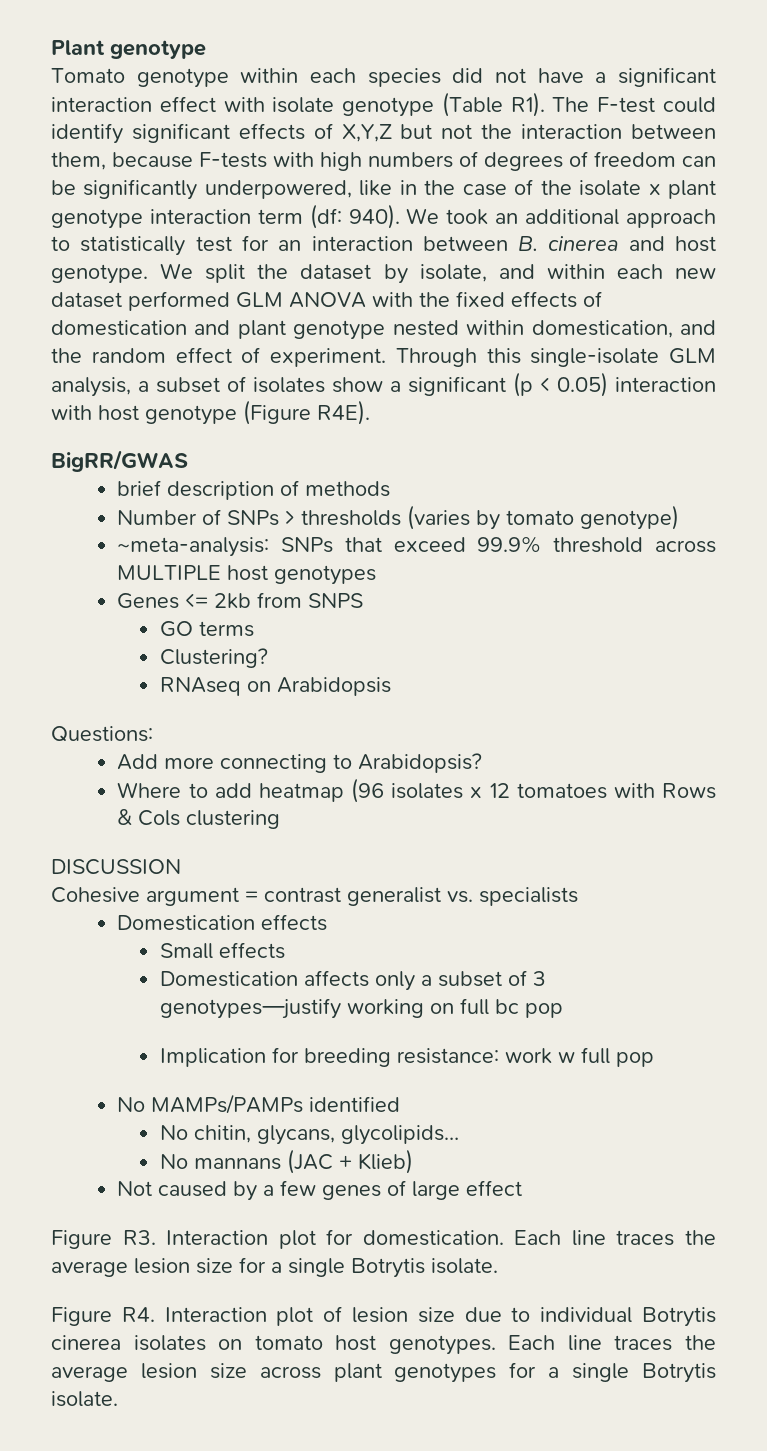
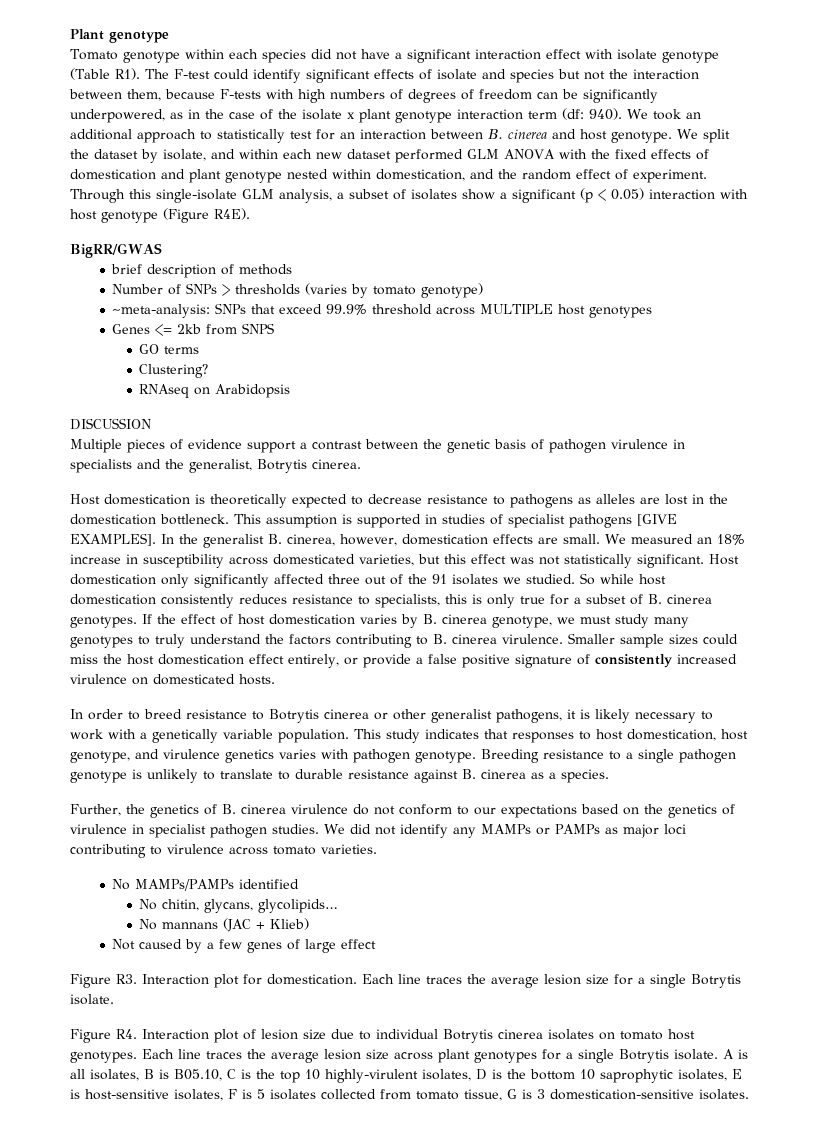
- Tomato genotype within each species did not have a significant interaction effect with isolate genotype (Table R1). The F-test could identify significant effects of X,Y,Z but not the interaction between them, because F-tests with high numbers of degrees of freedom can be significantly underpowered, like in the case of the isolate x plant genotype interaction term (df: 940).
+ Tomato genotype within each species did not have a significant interaction effect with isolate genotype (Table R1). The F-test could identify significant effects of isolate and species but not the interaction between them, because F-tests with high numbers of degrees of freedom can be significantly underpowered, as in the case of the isolate x plant genotype interaction term (df: 940).
- Questions:
- Add more connecting to Arabidopsis?
- Where to add heatmap (96 isolates x 12 tomatoes with Rows & Cols clustering
  DISCUSSION
- Cohesive argument = contrast generalist vs. specialists
- Domestication effects
- Small effects
- Domestication affects only a subset of 3 genotypes—justify working on full bc pop
- Implication for breeding resistance: work w full pop
+ Multiple pieces of evidence support a contrast between the genetic basis of pathogen virulence in specialists and the generalist, Botrytis cinerea.
+ Host domestication is theoretically expected to decrease resistance to pathogens as alleles are lost in the domestication bottleneck. This assumption is supported in studies of specialist pathogens [GIVE EXAMPLES]. In the generalist B. cinerea, however, domestication effects are small. We measured an 18% increase in susceptibility across domesticated varieties, but this effect was not statistically significant. Host domestication only significantly affected three out of the 91 isolates we studied. So while host domestication consistently reduces resistance to specialists, this is only true for a subset of B. cinerea genotypes. If the effect of host domestication varies by B. cinerea genotype, we must study many genotypes to truly understand the factors contributing to B. cinerea virulence. Smaller sample sizes could miss the host domestication effect entirely, or provide a false positive signature of consistently increased virulence on domesticated hosts.
+ In order to breed resistance to Botrytis cinerea or other generalist pathogens, it is likely necessary to work with a genetically variable population. This study indicates that responses to host domestication, host genotype, and virulence genetics varies with pathogen genotype. Breeding resistance to a single pathogen genotype is unlikely to translate to durable resistance against B. cinerea as a species.
+ Further, the genetics of B. cinerea virulence do not conform to our expectations based on the genetics of virulence in specialist pathogen studies. We did not identify any MAMPs or PAMPs as major loci contributing to virulence across tomato varieties.
+ A is all isolates, B is B05.10, C is the top 10 highly-virulent isolates, D is the bottom 10 saprophytic isolates, E is host-sensitive isolates, F is 5 isolates collected from tomato tissue, G is 3 domestication-sensitive isolates.

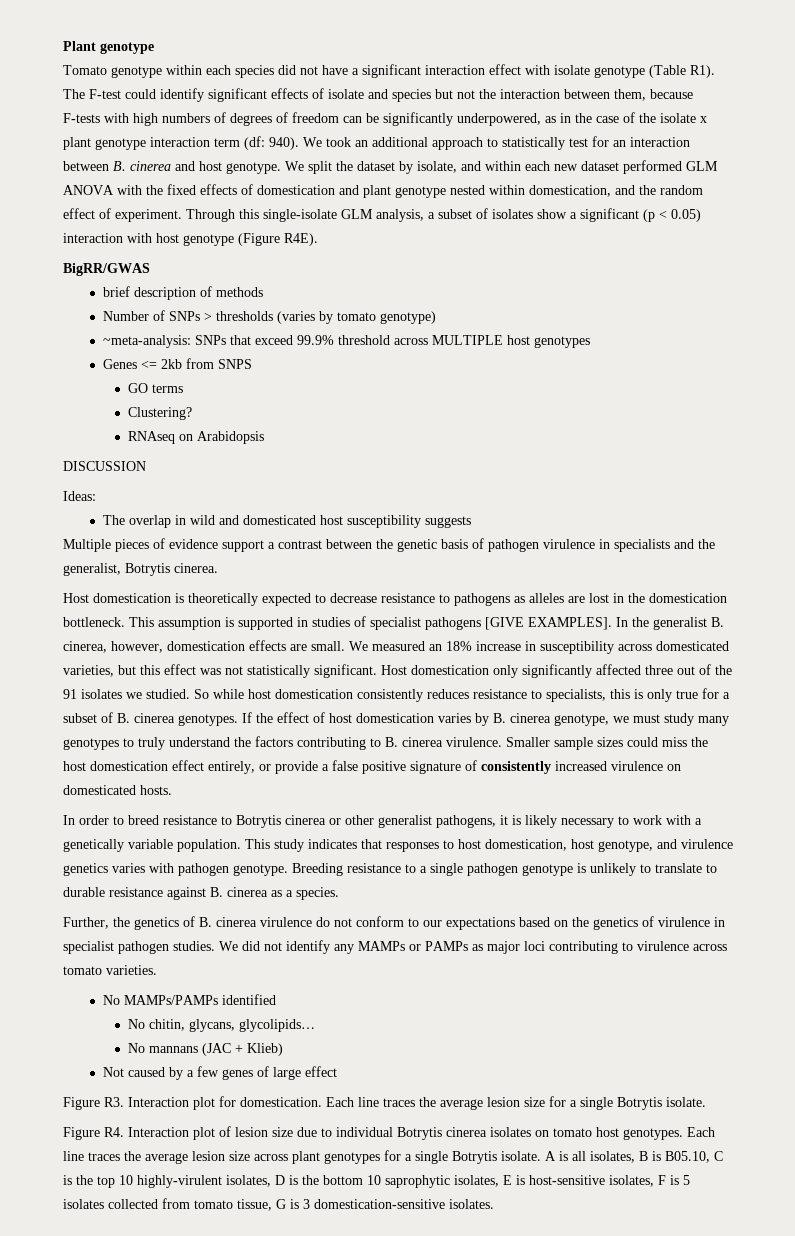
+ Ideas:
+ The overlap in wild and domesticated host susceptibility suggests

